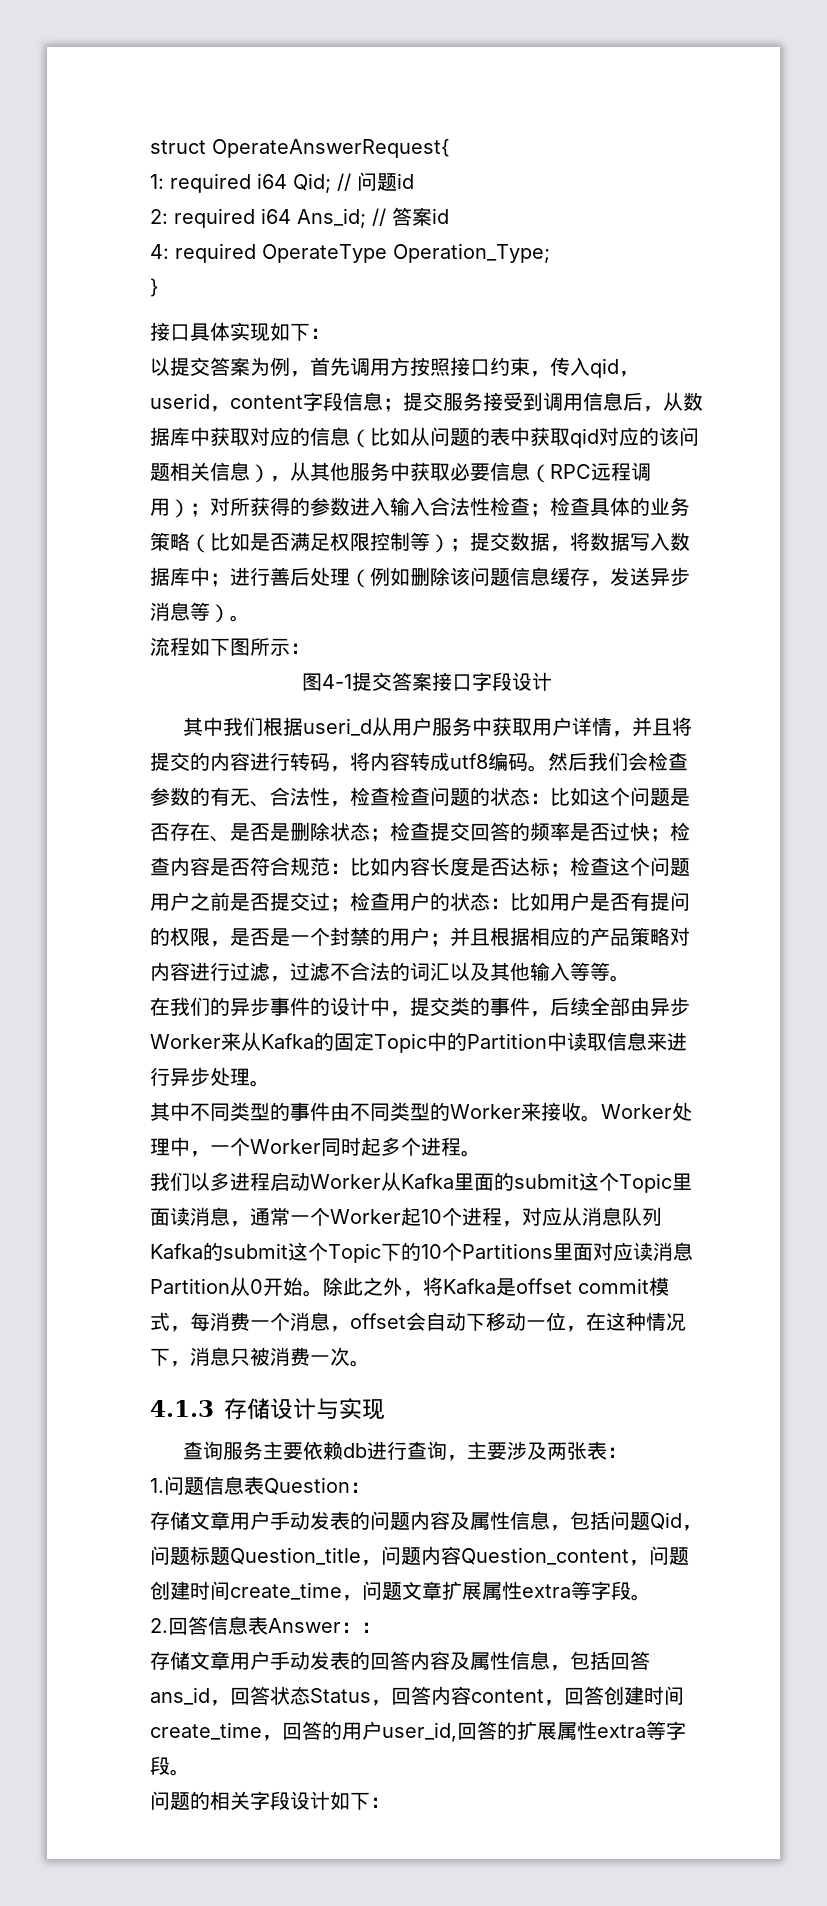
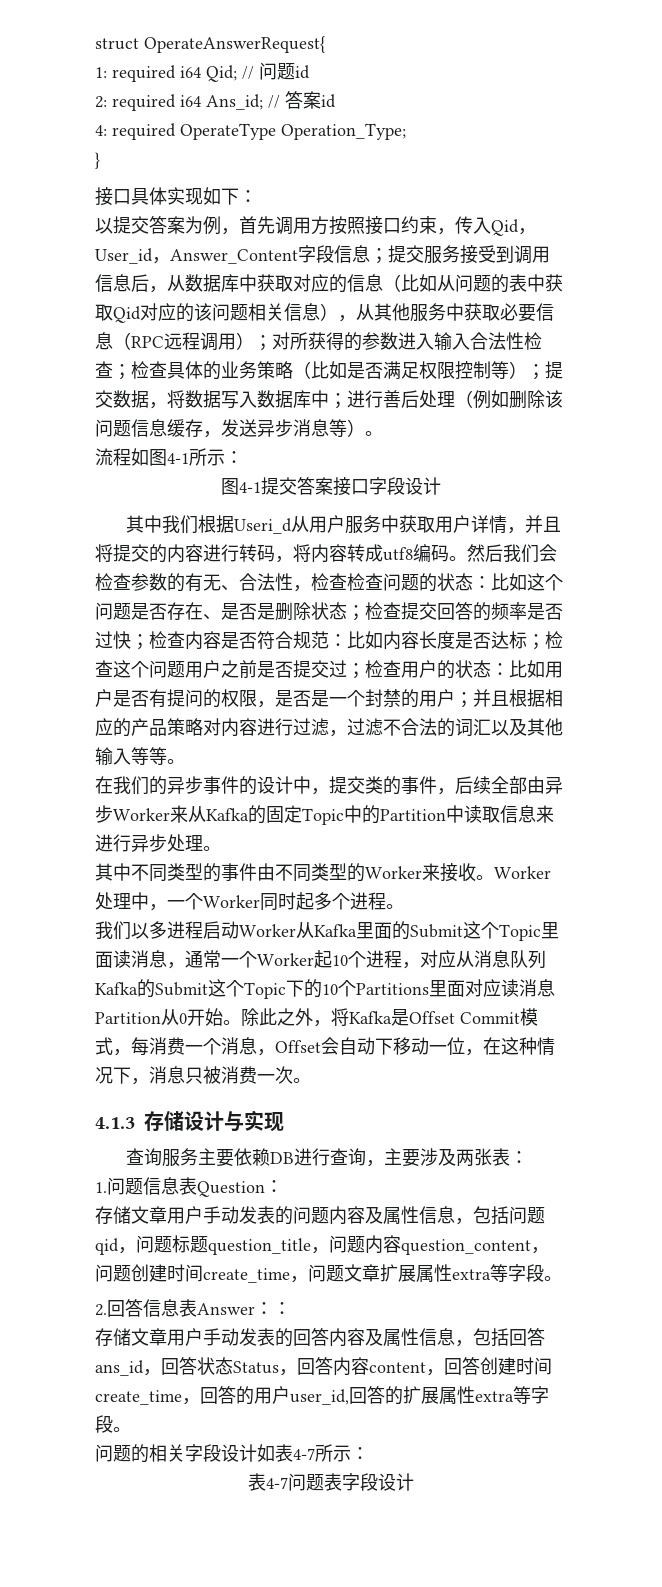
- 以提交答案为例，首先调用方按照接口约束，传入qid，userid，content字段信息；
+ 以提交答案为例，首先调用方按照接口约束，传入Qid，User_id，Answer_Content字段信息；
- 提交服务接受到调用信息后，从数据库中获取对应的信息（比如从问题的表中获取qid对应的该问题相关信息），从其他服务中获取必要信息（RPC远程调用）；
+ 提交服务接受到调用信息后，从数据库中获取对应的信息（比如从问题的表中获取Qid对应的该问题相关信息），从其他服务中获取必要信息（RPC远程调用）；
- 流程如下图所示：
+ 流程如图4-1所示：
- 其中我们根据useri_d从用户服务中获取用户详情，并且将提交的内容进行转码，将内容转成utf8编码。
+ 其中我们根据Useri_d从用户服务中获取用户详情，并且将提交的内容进行转码，将内容转成utf8编码。
- 我们以多进程启动Worker从Kafka里面的submit这个Topic里面读消息，通常一个Worker起10个进程，对应从消息队列Kafka的submit这个Topic下的10个Partitions里面对应读消息Partition从0开始。
+ 我们以多进程启动Worker从Kafka里面的Submit这个Topic里面读消息，通常一个Worker起10个进程，对应从消息队列Kafka的Submit这个Topic下的10个Partitions里面对应读消息Partition从0开始。
- 除此之外，将Kafka是offset commit模式，每消费一个消息，offset会自动下移动一位，在这种情况下，消息只被消费一次。
+ 除此之外，将Kafka是Offset Commit模式，每消费一个消息，Offset会自动下移动一位，在这种情况下，消息只被消费一次。
- 查询服务主要依赖db进行查询，主要涉及两张表：
+ 查询服务主要依赖DB进行查询，主要涉及两张表：
- 存储文章用户手动发表的问题内容及属性信息，包括问题Qid，问题标题Question_title，问题内容Question_content，问题创建时间create_time，问题文章扩展属性extra等字段。
+ 存储文章用户手动发表的问题内容及属性信息，包括问题qid，问题标题question_title，问题内容question_content，问题创建时间create_time，问题文章扩展属性extra等字段。
- 问题的相关字段设计如下：
+ 问题的相关字段设计如表4-7所示：
+ 表4-7问题表字段设计

